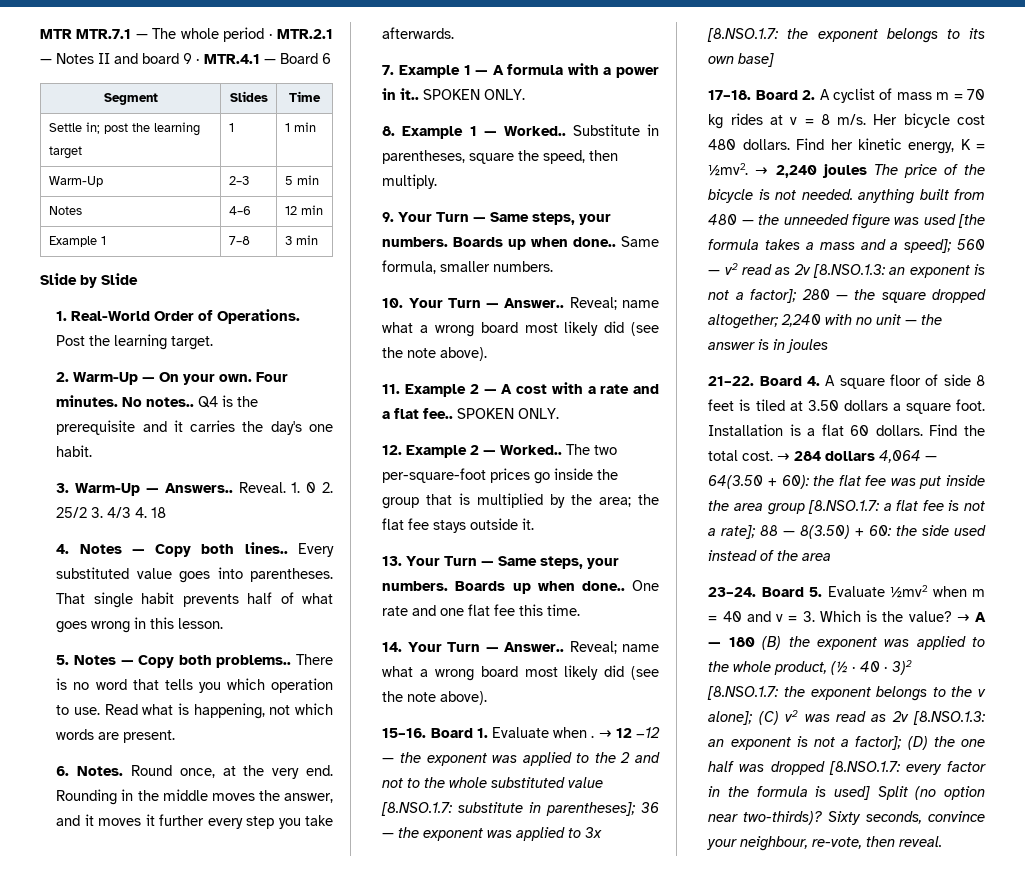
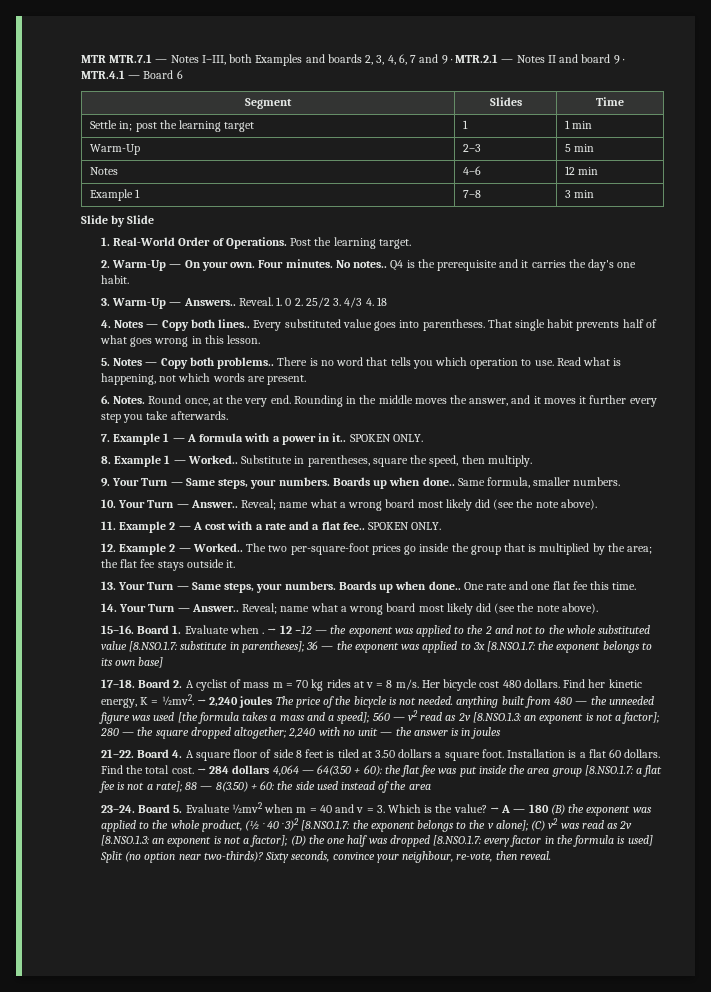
- MTR MTR.7.1 — The whole period · MTR.2.1 — Notes II and board 9 · MTR.4.1 — Board 6
+ MTR MTR.7.1 — Notes I–III, both Examples and boards 2, 3, 4, 6, 7 and 9 · MTR.2.1 — Notes II and board 9 · MTR.4.1 — Board 6

